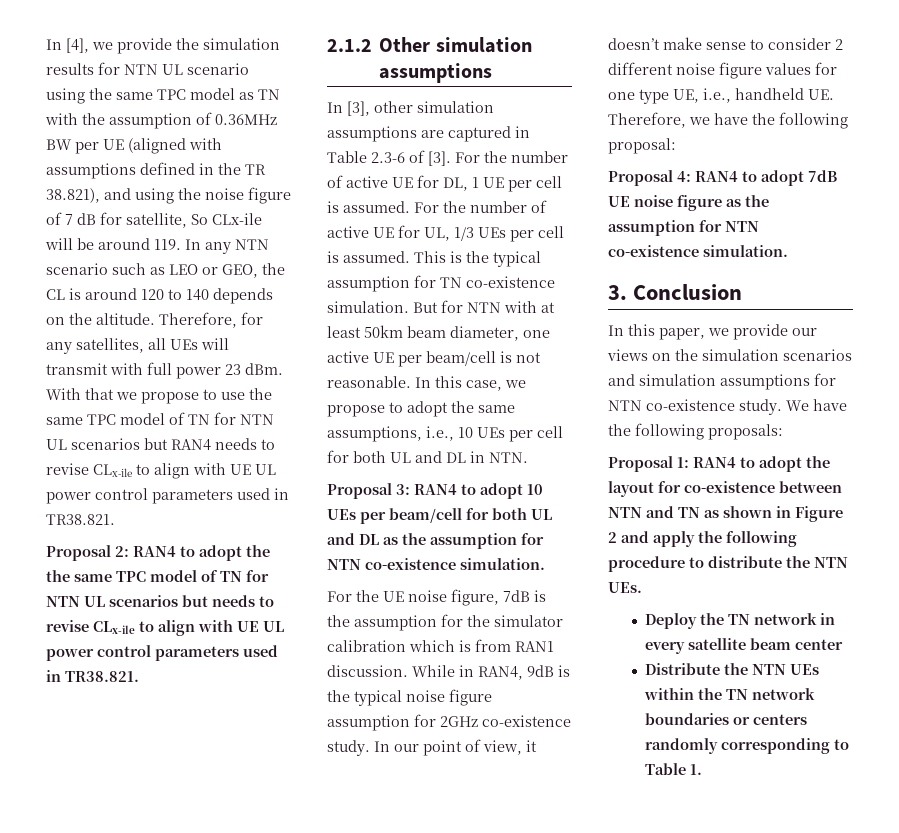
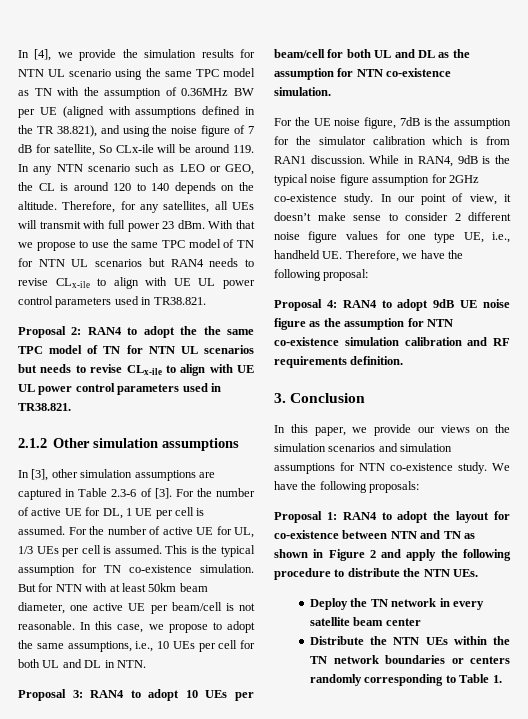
- Proposal 4: RAN4 to adopt 7dB UE noise figure as the assumption for NTN co-existence simulation.
+ Proposal 4: RAN4 to adopt 9dB UE noise figure as the assumption for NTN co-existence simulation calibration and RF requirements definition.

